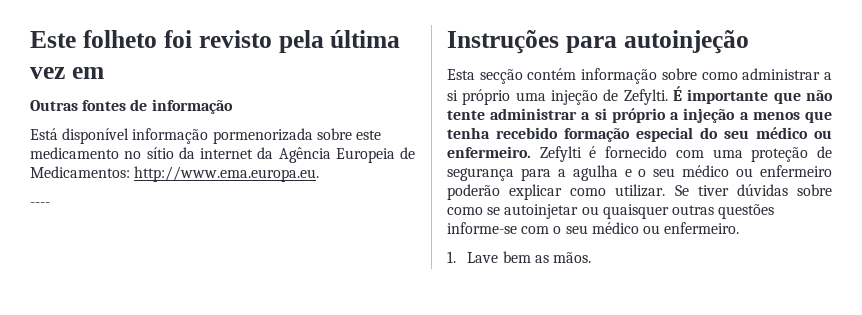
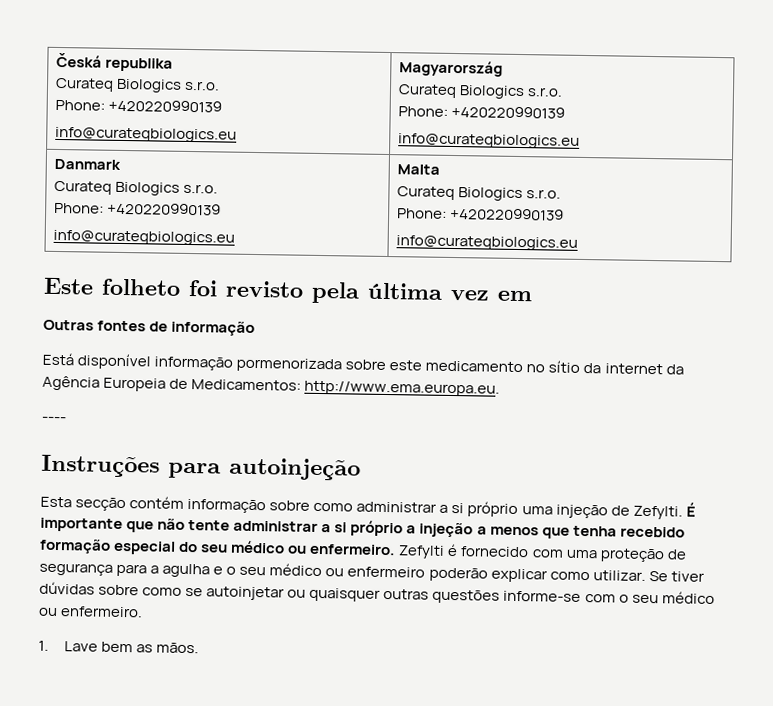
+ Česká republika
+ Curateq Biologics s.r.o.
+ Phone: +420220990139
+ info@curateqbiologics.eu | Magyarország
+ Curateq Biologics s.r.o.
+ Phone: +420220990139
+ info@curateqbiologics.eu
+ Danmark
+ Curateq Biologics s.r.o.
+ Phone: +420220990139
+ info@curateqbiologics.eu | Malta
+ Curateq Biologics s.r.o.
+ Phone: +420220990139
+ info@curateqbiologics.eu

